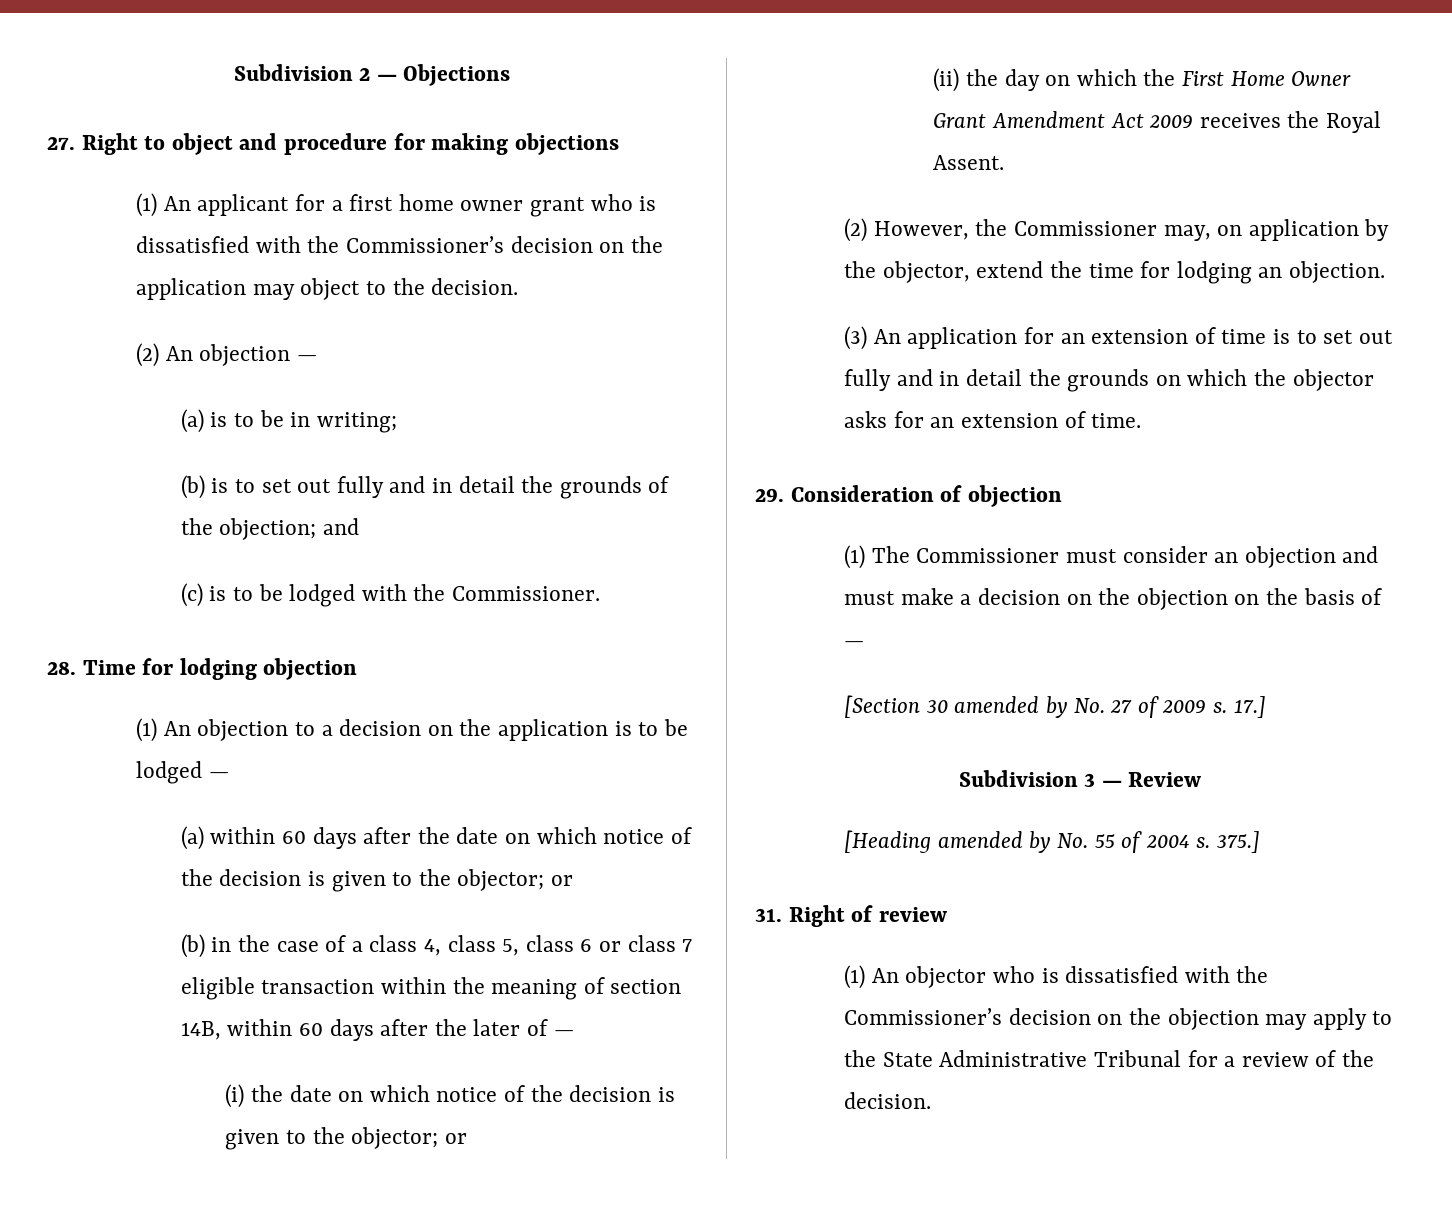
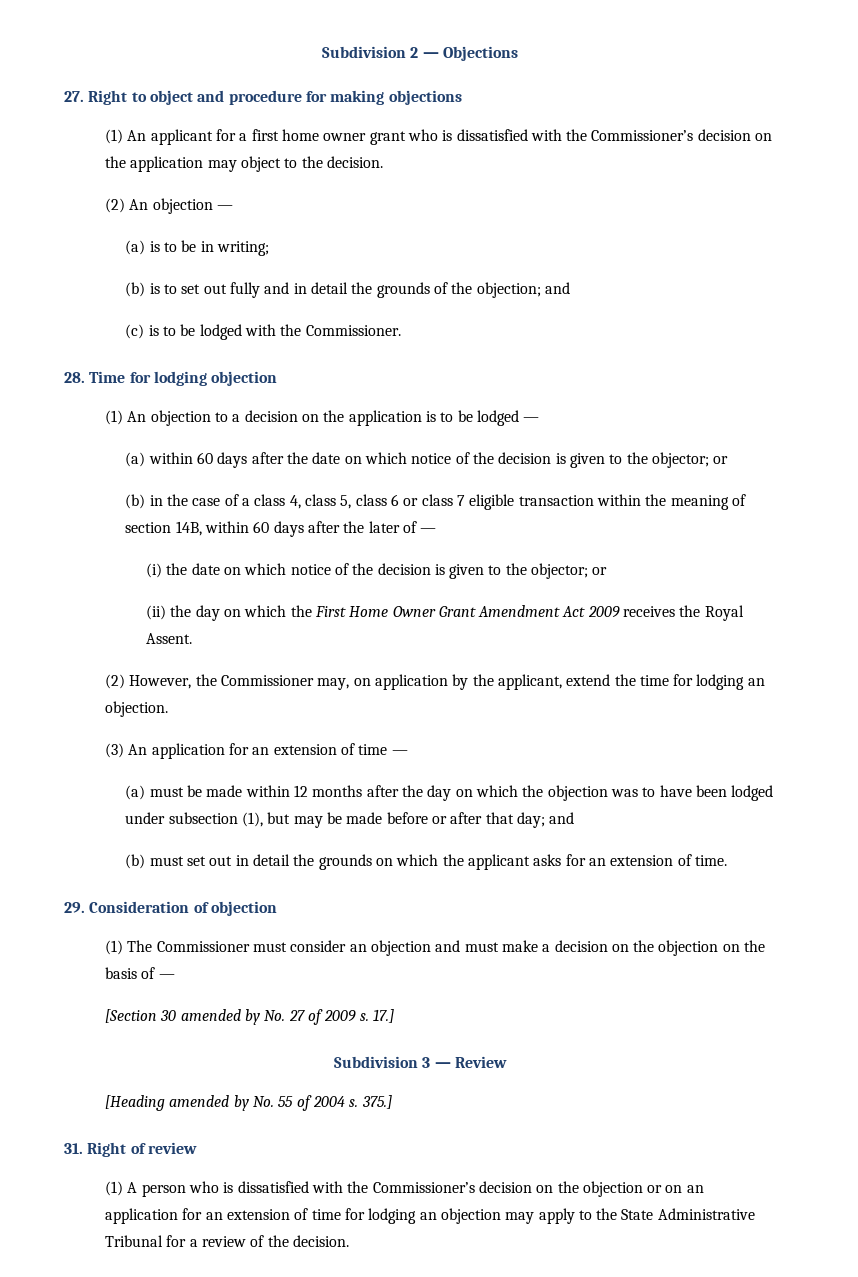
- (2) However, the Commissioner may, on application by the objector, extend the time for lodging an objection.
+ (2) However, the Commissioner may, on application by the applicant, extend the time for lodging an objection.
- (3) An application for an extension of time is to set out fully and in detail the grounds on which the objector asks for an extension of time.
+ (3) An application for an extension of time —
+ (a) must be made within 12 months after the day on which the objection was to have been lodged under subsection (1), but may be made before or after that day; and
+ (b) must set out in detail the grounds on which the applicant asks for an extension of time.
- (1) An objector who is dissatisfied with the Commissioner’s decision on the objection may apply to the State Administrative Tribunal for a review of the decision.
+ (1) A person who is dissatisfied with the Commissioner’s decision on the objection or on an application for an extension of time for lodging an objection may apply to the State Administrative Tribunal for a review of the decision.

